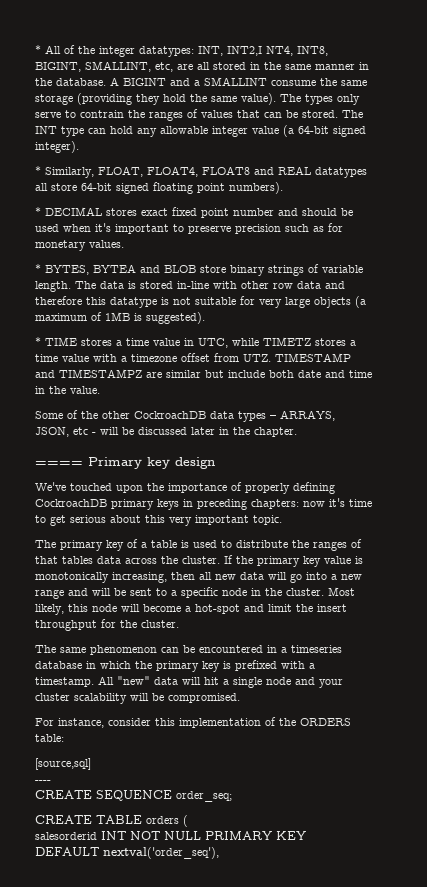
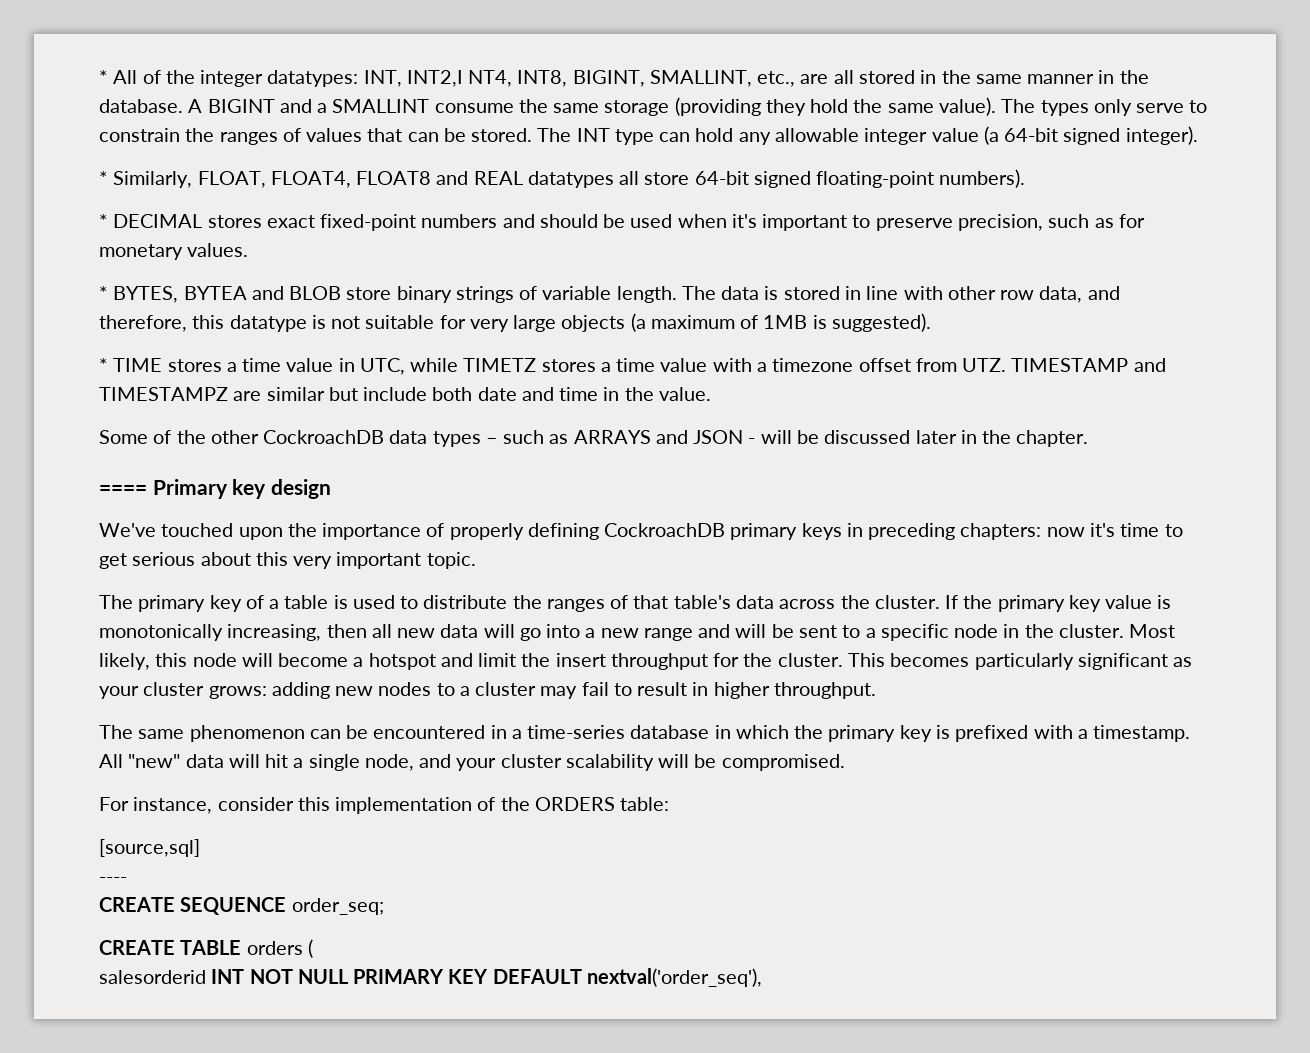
- * All of the integer datatypes: INT, INT2,I NT4, INT8, BIGINT, SMALLINT, etc, are all stored in the same manner in the database.
+ * All of the integer datatypes: INT, INT2,I NT4, INT8, BIGINT, SMALLINT, etc., are all stored in the same manner in the database.
- The types only serve to contrain the ranges of values that can be stored.
+ The types only serve to constrain the ranges of values that can be stored.
- * Similarly, FLOAT, FLOAT4, FLOAT8 and REAL datatypes all store 64-bit signed floating point numbers).
+ * Similarly, FLOAT, FLOAT4, FLOAT8 and REAL datatypes all store 64-bit signed floating-point numbers).
- * DECIMAL stores exact fixed point number and should be used when it's important to preserve precision such as for monetary values.
+ * DECIMAL stores exact fixed-point numbers and should be used when it's important to preserve precision, such as for monetary values.
- The data is stored in-line with other row data and therefore this datatype is not suitable for very large objects (a maximum of 1MB is suggested).
+ The data is stored in line with other row data, and therefore, this datatype is not suitable for very large objects (a maximum of 1MB is suggested).
- Some of the other CockroachDB data types – ARRAYS, JSON, etc - will be discussed later in the chapter.
+ Some of the other CockroachDB data types – such as ARRAYS and JSON - will be discussed later in the chapter.
- The primary key of a table is used to distribute the ranges of that tables data across the cluster.
+ The primary key of a table is used to distribute the ranges of that table's data across the cluster.
- Most likely, this node will become a hot-spot and limit the insert throughput for the cluster.
+ Most likely, this node will become a hotspot and limit the insert throughput for the cluster. This becomes particularly significant as your cluster grows: adding new nodes to a cluster may fail to result in higher throughput.
- The same phenomenon can be encountered in a timeseries database in which the primary key is prefixed with a timestamp.
+ The same phenomenon can be encountered in a time-series database in which the primary key is prefixed with a timestamp.
- All "new" data will hit a single node and your cluster scalability will be compromised.
+ All "new" data will hit a single node, and your cluster scalability will be compromised.

